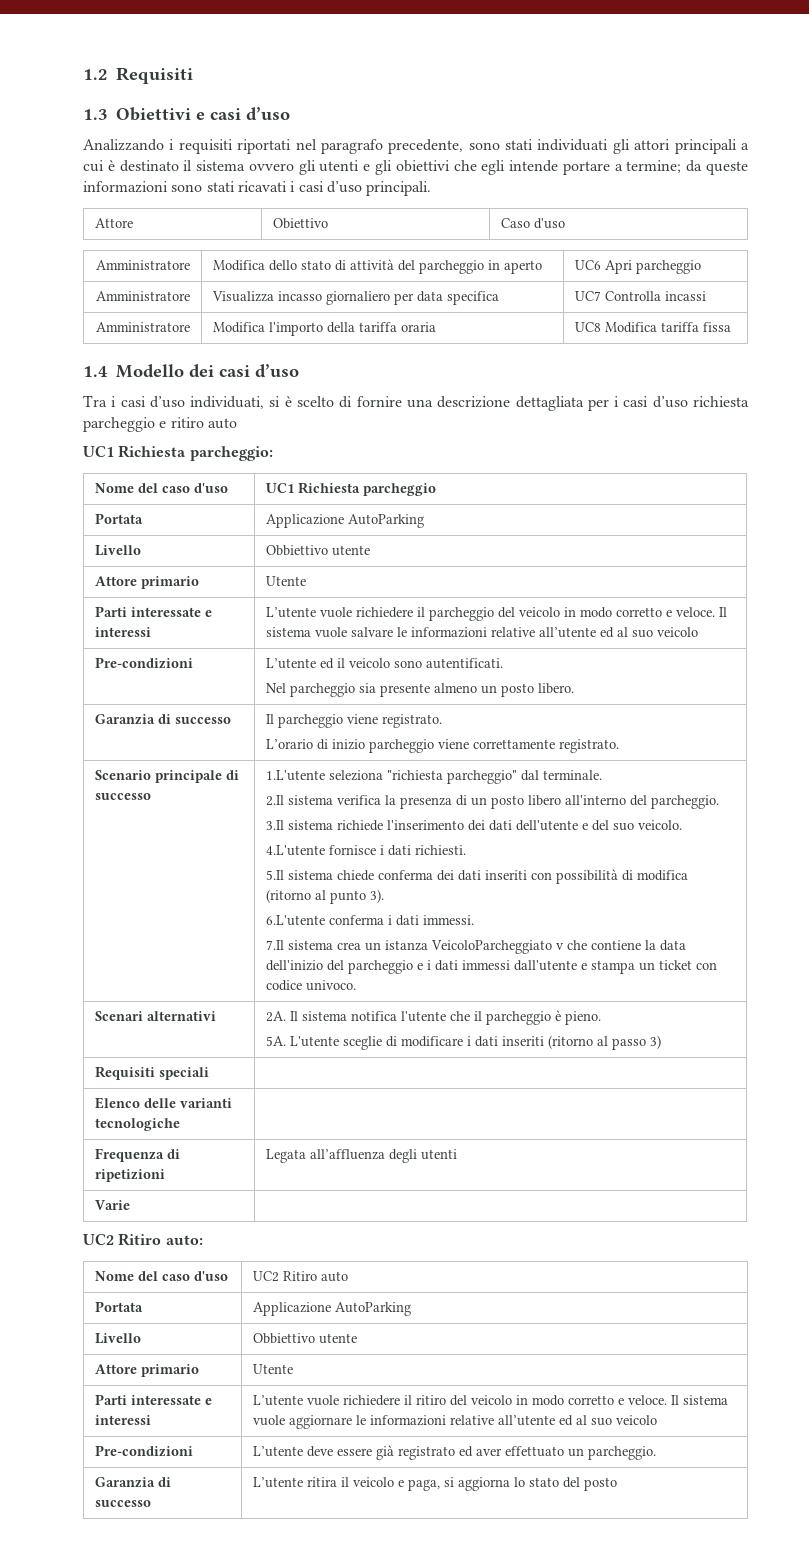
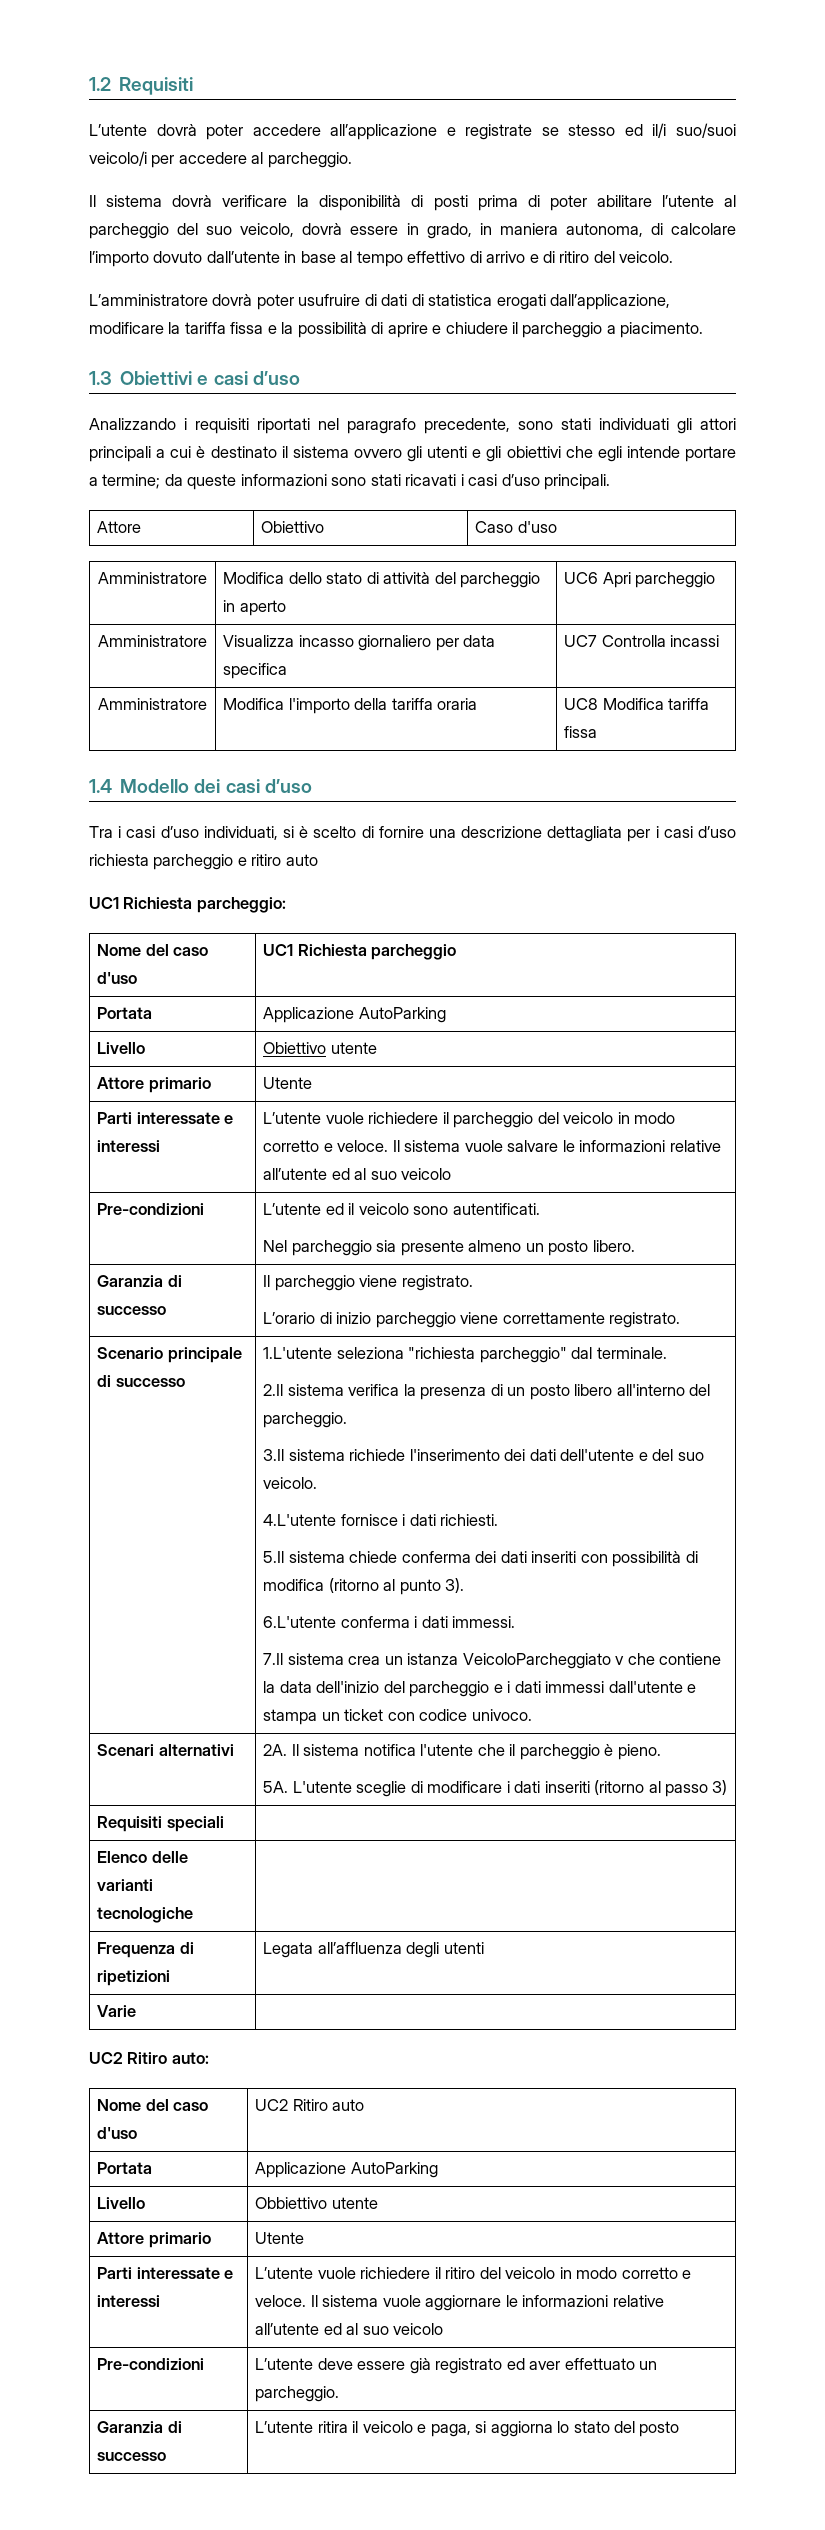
+ L’utente dovrà poter accedere all’applicazione e registrate se stesso ed il/i suo/suoi veicolo/i per accedere al parcheggio.
+ Il sistema dovrà verificare la disponibilità di posti prima di poter abilitare l’utente al parcheggio del suo veicolo, dovrà essere in grado, in maniera autonoma, di calcolare l’importo dovuto dall’utente in base al tempo effettivo di arrivo e di ritiro del veicolo.
+ L’amministratore dovrà poter usufruire di dati di statistica erogati dall’applicazione, modificare la tariffa fissa e la possibilità di aprire e chiudere il parcheggio a piacimento.
  Nome del caso d'uso | UC1 Richiesta parcheggio
  Portata | Applicazione AutoParking
- Livello | Obbiettivo utente
+ Livello | Obiettivo utente

